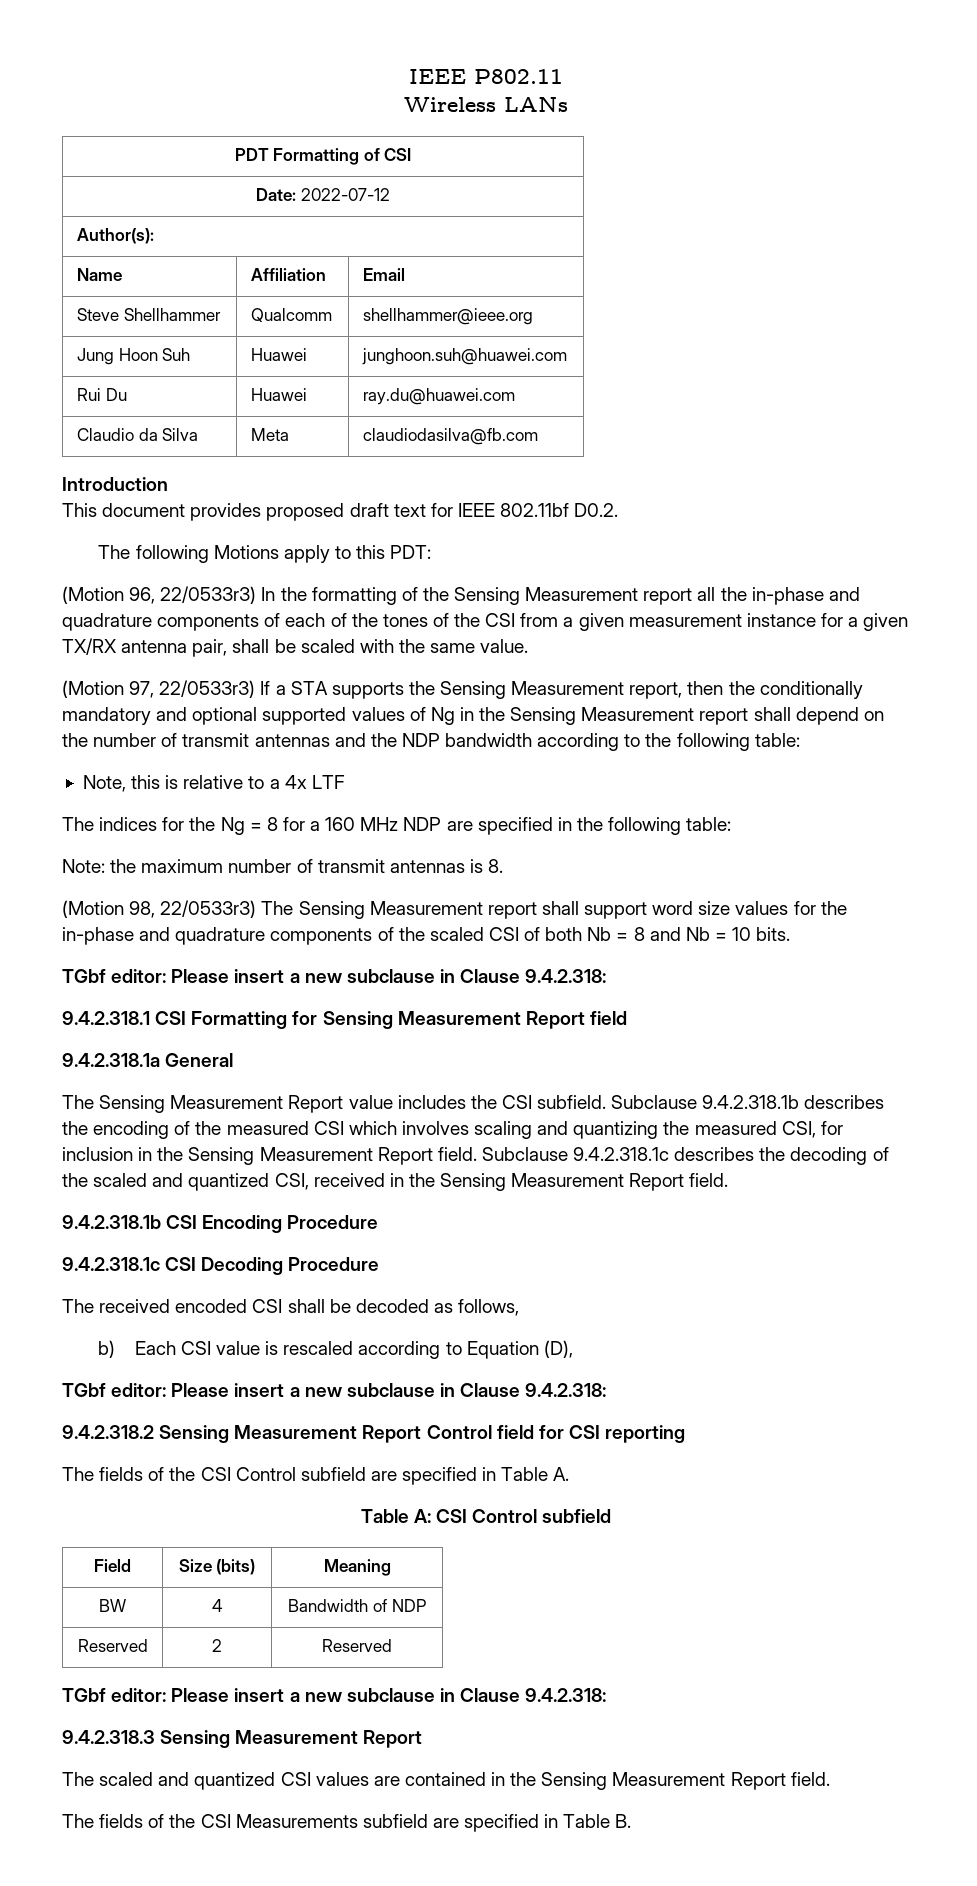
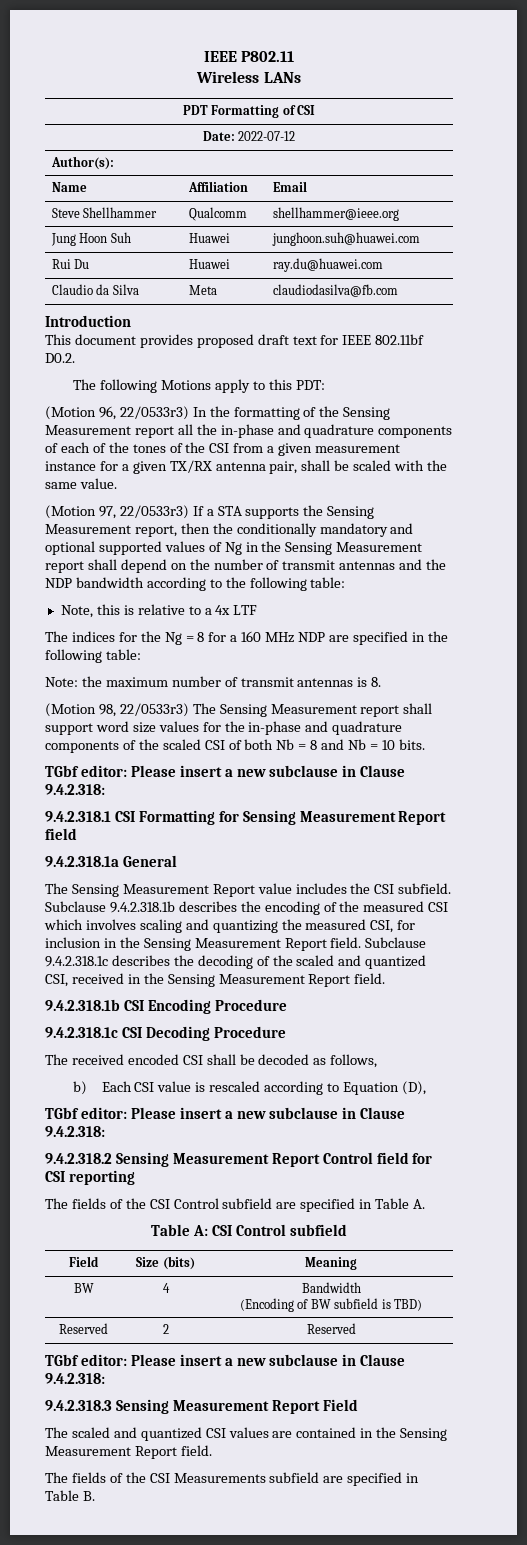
- BW | 4 | Bandwidth of NDP
+ BW | 4 | Bandwidth
+ (Encoding of BW subfield is TBD)
- 9.4.2.318.3 Sensing Measurement Report
+ 9.4.2.318.3 Sensing Measurement Report Field

